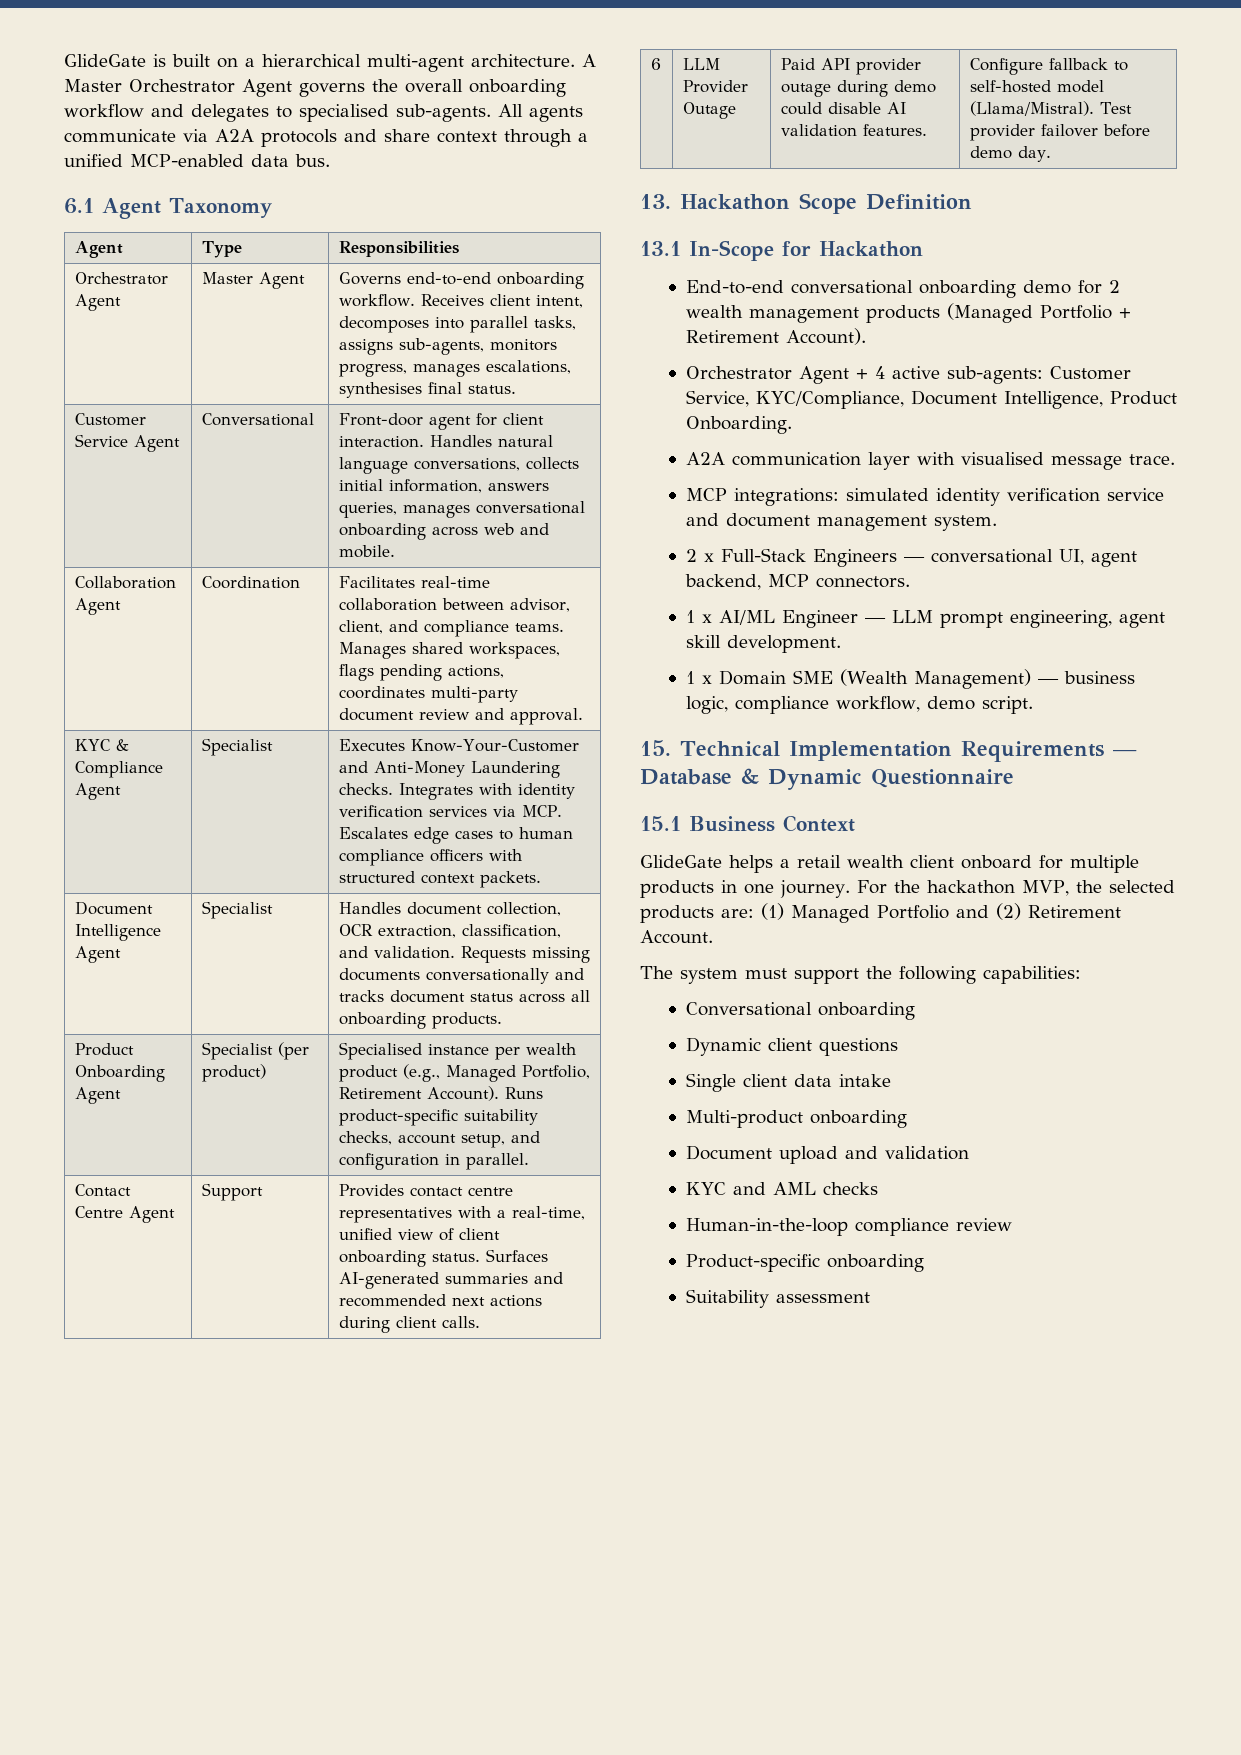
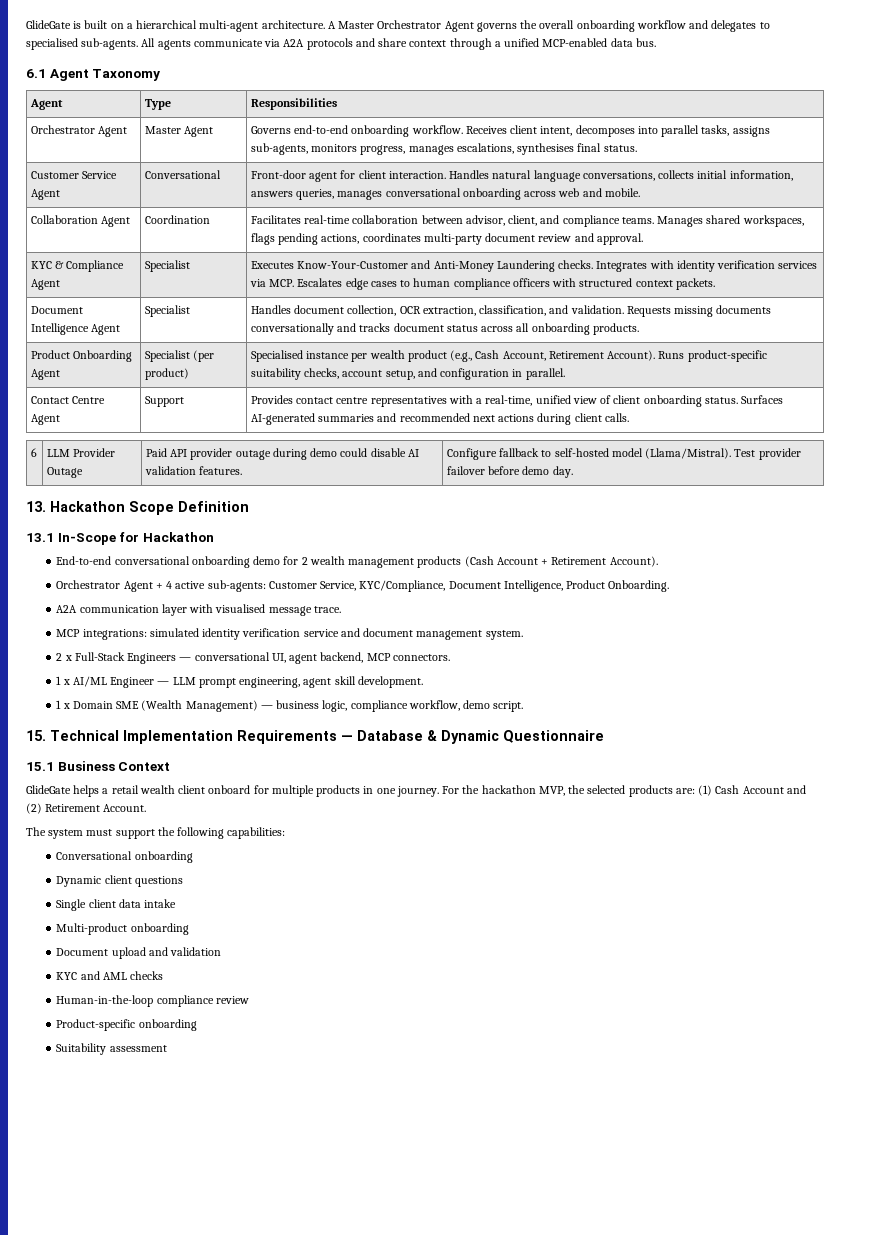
- Product Onboarding Agent | Specialist (per product) | Specialised instance per wealth product (e.g., Managed Portfolio, Retirement Account). Runs product-specific suitability checks, account setup, and configuration in parallel.
+ Product Onboarding Agent | Specialist (per product) | Specialised instance per wealth product (e.g., Cash Account, Retirement Account). Runs product-specific suitability checks, account setup, and configuration in parallel.
- End-to-end conversational onboarding demo for 2 wealth management products (Managed Portfolio + Retirement Account).
+ End-to-end conversational onboarding demo for 2 wealth management products (Cash Account + Retirement Account).
- For the hackathon MVP, the selected products are: (1) Managed Portfolio and (2) Retirement Account.
+ For the hackathon MVP, the selected products are: (1) Cash Account and (2) Retirement Account.

